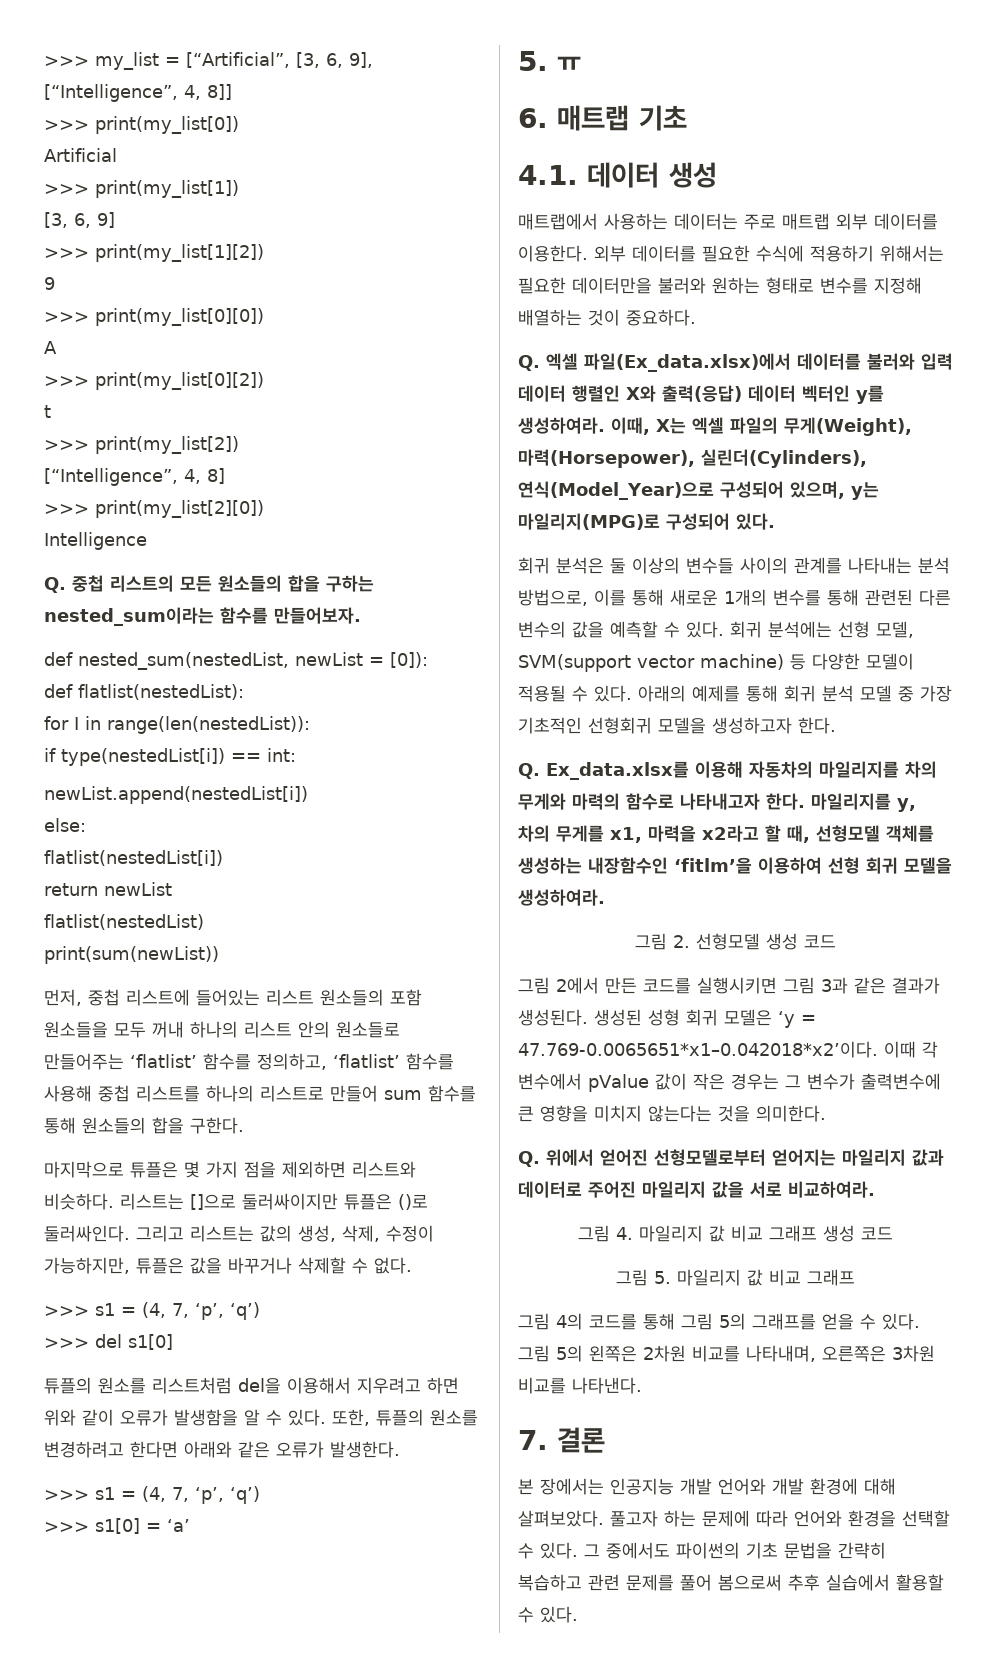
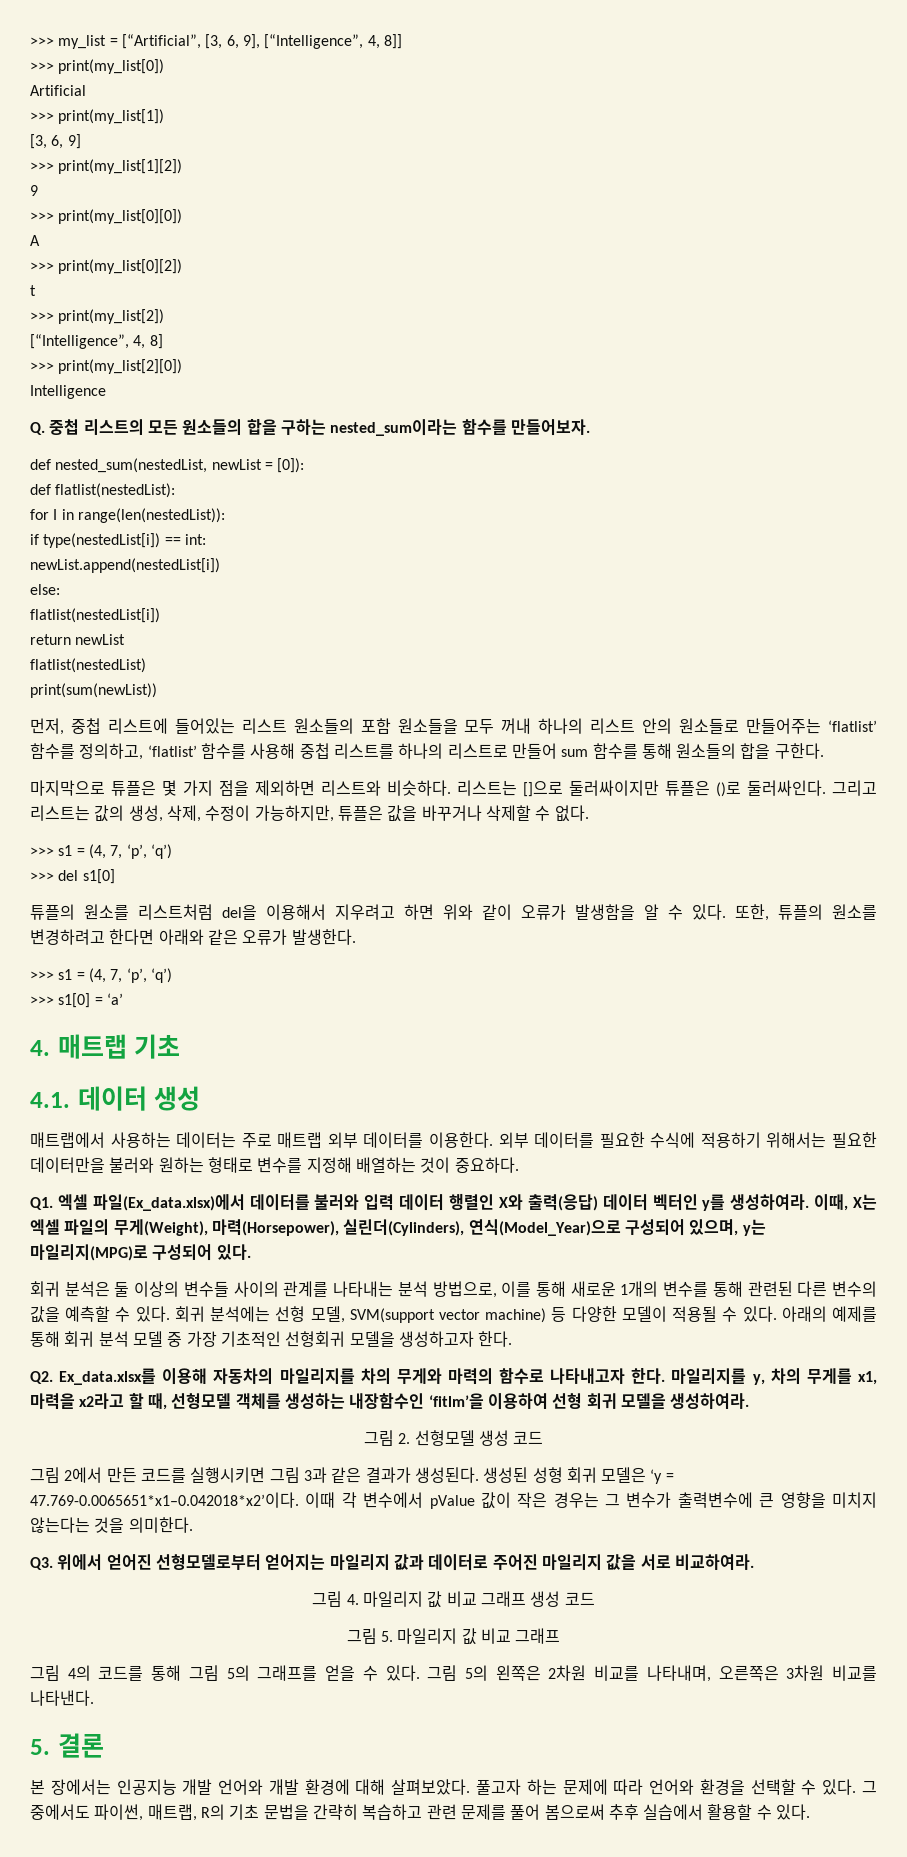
- 5. ㅠ
- 6. 매트랩 기초
+ 4. 매트랩 기초
- Q. 엑셀 파일(Ex_data.xlsx)에서 데이터를 불러와 입력 데이터 행렬인 X와 출력(응답) 데이터 벡터인 y를 생성하여라.
+ Q1. 엑셀 파일(Ex_data.xlsx)에서 데이터를 불러와 입력 데이터 행렬인 X와 출력(응답) 데이터 벡터인 y를 생성하여라.
- Q. Ex_data.xlsx를 이용해 자동차의 마일리지를 차의 무게와 마력의 함수로 나타내고자 한다.
+ Q2. Ex_data.xlsx를 이용해 자동차의 마일리지를 차의 무게와 마력의 함수로 나타내고자 한다.
- Q. 위에서 얻어진 선형모델로부터 얻어지는 마일리지 값과 데이터로 주어진 마일리지 값을 서로 비교하여라.
+ Q3. 위에서 얻어진 선형모델로부터 얻어지는 마일리지 값과 데이터로 주어진 마일리지 값을 서로 비교하여라.
- 7. 결론
+ 5. 결론
- 그 중에서도 파이썬의 기초 문법을 간략히 복습하고 관련 문제를 풀어 봄으로써 추후 실습에서 활용할 수 있다.
+ 그 중에서도 파이썬, 매트랩, R의 기초 문법을 간략히 복습하고 관련 문제를 풀어 봄으로써 추후 실습에서 활용할 수 있다.

